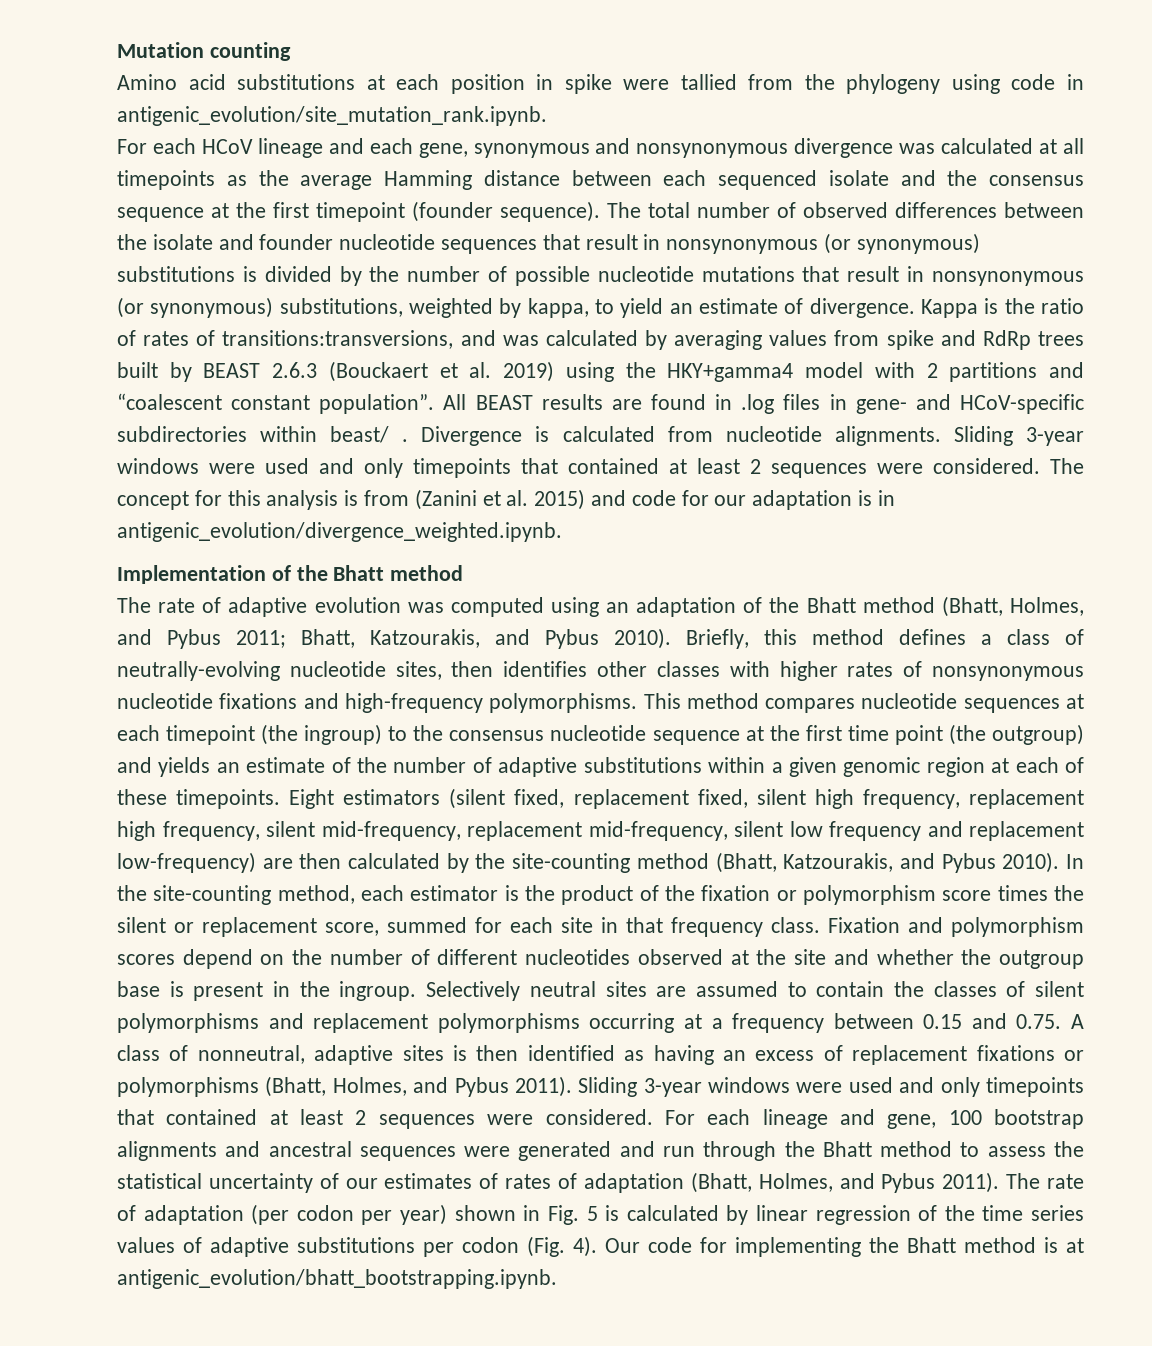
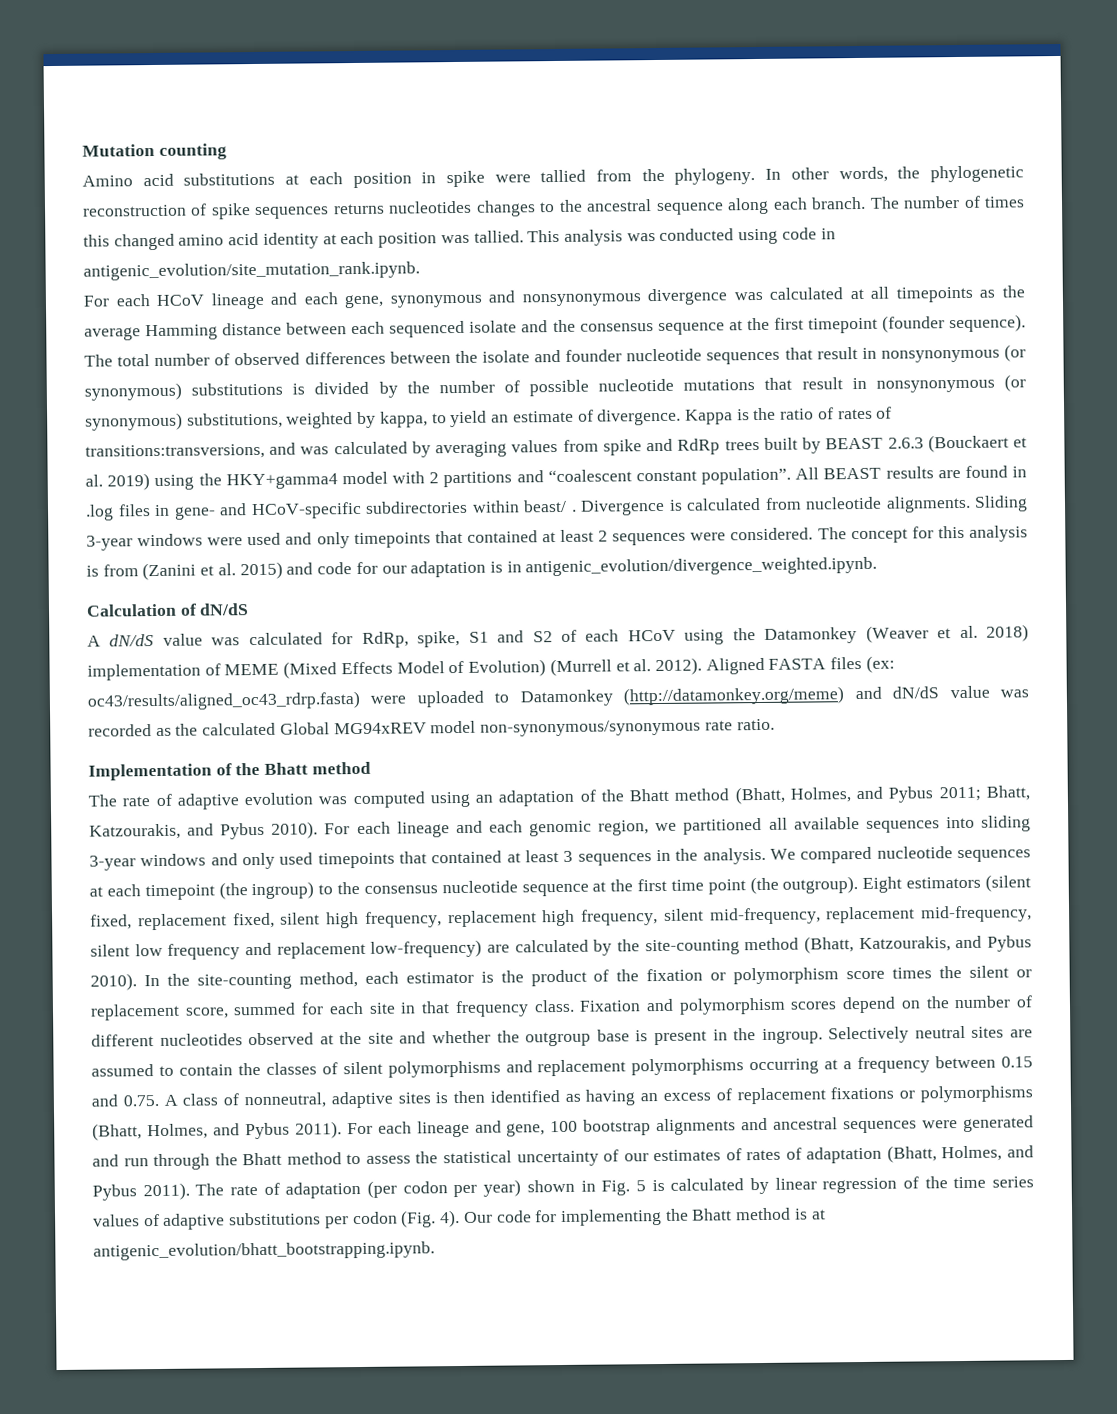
- Amino acid substitutions at each position in spike were tallied from the phylogeny using code in antigenic_evolution/site_mutation_rank.ipynb.
+ Amino acid substitutions at each position in spike were tallied from the phylogeny. In other words, the phylogenetic reconstruction of spike sequences returns nucleotides changes to the ancestral sequence along each branch. The number of times this changed amino acid identity at each position was tallied. This analysis was conducted using code in antigenic_evolution/site_mutation_rank.ipynb.
+ Calculation of dN/dS
+ A dN/dS value was calculated for RdRp, spike, S1 and S2 of each HCoV using the Datamonkey (Weaver et al. 2018) implementation of MEME (Mixed Effects Model of Evolution) (Murrell et al. 2012). Aligned FASTA files (ex: oc43/results/aligned_oc43_rdrp.fasta) were uploaded to Datamonkey (http://datamonkey.org/meme) and dN/dS value was recorded as the calculated Global MG94xREV model non-synonymous/synonymous rate ratio.
- Briefly, this method defines a class of neutrally-evolving nucleotide sites, then identifies other classes with higher rates of nonsynonymous nucleotide fixations and high-frequency polymorphisms. This method compares nucleotide sequences at each timepoint (the ingroup) to the consensus nucleotide sequence at the first time point (the outgroup) and yields an estimate of the number of adaptive substitutions within a given genomic region at each of these timepoints.
+ For each lineage and each genomic region, we partitioned all available sequences into sliding 3-year windows and only used timepoints that contained at least 3 sequences in the analysis. We compared nucleotide sequences at each timepoint (the ingroup) to the consensus nucleotide sequence at the first time point (the outgroup).
- Eight estimators (silent fixed, replacement fixed, silent high frequency, replacement high frequency, silent mid-frequency, replacement mid-frequency, silent low frequency and replacement low-frequency) are then calculated by the site-counting method (Bhatt, Katzourakis, and Pybus 2010).
+ Eight estimators (silent fixed, replacement fixed, silent high frequency, replacement high frequency, silent mid-frequency, replacement mid-frequency, silent low frequency and replacement low-frequency) are calculated by the site-counting method (Bhatt, Katzourakis, and Pybus 2010).
- Selectively neutral sites are assumed to contain the classes of silent polymorphisms and replacement polymorphisms occurring at a frequency between 0.15 and 0.75. A class of nonneutral, adaptive sites is then identified as having an excess of replacement fixations or polymorphisms (Bhatt, Holmes, and Pybus 2011). Sliding 3-year windows were used and only timepoints that contained at least 2 sequences were considered.
+ Selectively neutral sites are assumed to contain the classes of silent polymorphisms and replacement polymorphisms occurring at a frequency between 0.15 and 0.75. A class of nonneutral, adaptive sites is then identified as having an excess of replacement fixations or polymorphisms (Bhatt, Holmes, and Pybus 2011).

